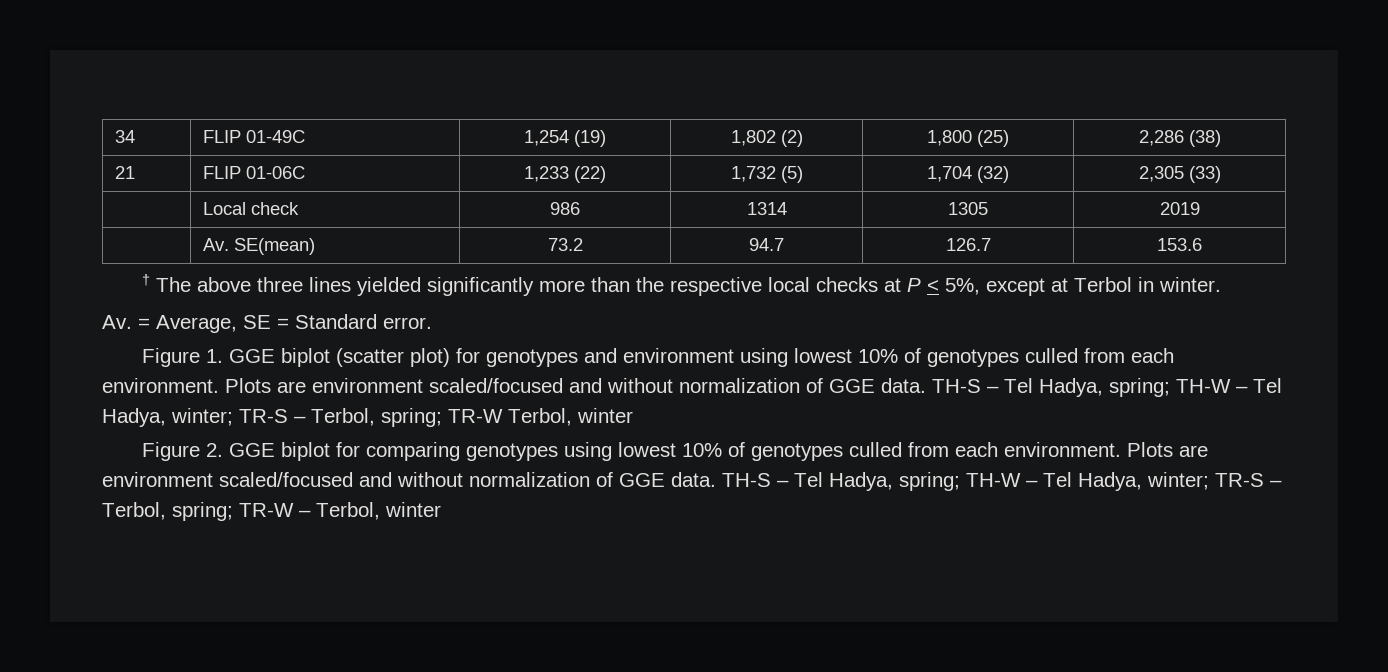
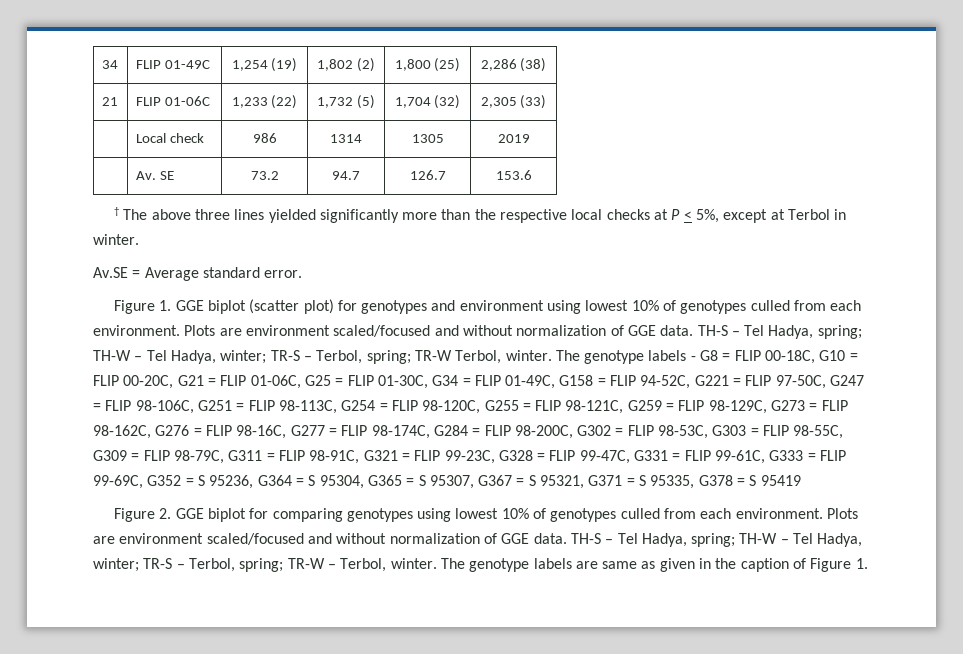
- | Av. SE(mean) | 73.2 | 94.7 | 126.7 | 153.6
+ | Av. SE | 73.2 | 94.7 | 126.7 | 153.6
- Av. = Average, SE = Standard error.
+ Av.SE = Average standard error.
- TH-S – Tel Hadya, spring; TH-W – Tel Hadya, winter; TR-S – Terbol, spring; TR-W Terbol, winter
+ TH-S – Tel Hadya, spring; TH-W – Tel Hadya, winter; TR-S – Terbol, spring; TR-W Terbol, winter. The genotype labels - G8 = FLIP 00-18C, G10 = FLIP 00-20C, G21 = FLIP 01-06C, G25 = FLIP 01-30C, G34 = FLIP 01-49C, G158 = FLIP 94-52C, G221 = FLIP 97-50C, G247 = FLIP 98-106C, G251 = FLIP 98-113C, G254 = FLIP 98-120C, G255 = FLIP 98-121C, G259 = FLIP 98-129C, G273 = FLIP 98-162C, G276 = FLIP 98-16C, G277 = FLIP 98-174C, G284 = FLIP 98-200C, G302 = FLIP 98-53C, G303 = FLIP 98-55C, G309 = FLIP 98-79C, G311 = FLIP 98-91C, G321 = FLIP 99-23C, G328 = FLIP 99-47C, G331 = FLIP 99-61C, G333 = FLIP 99-69C, G352 = S 95236, G364 = S 95304, G365 = S 95307, G367 = S 95321, G371 = S 95335, G378 = S 95419
- TH-S – Tel Hadya, spring; TH-W – Tel Hadya, winter; TR-S – Terbol, spring; TR-W – Terbol, winter
+ TH-S – Tel Hadya, spring; TH-W – Tel Hadya, winter; TR-S – Terbol, spring; TR-W – Terbol, winter. The genotype labels are same as given in the caption of Figure 1.

